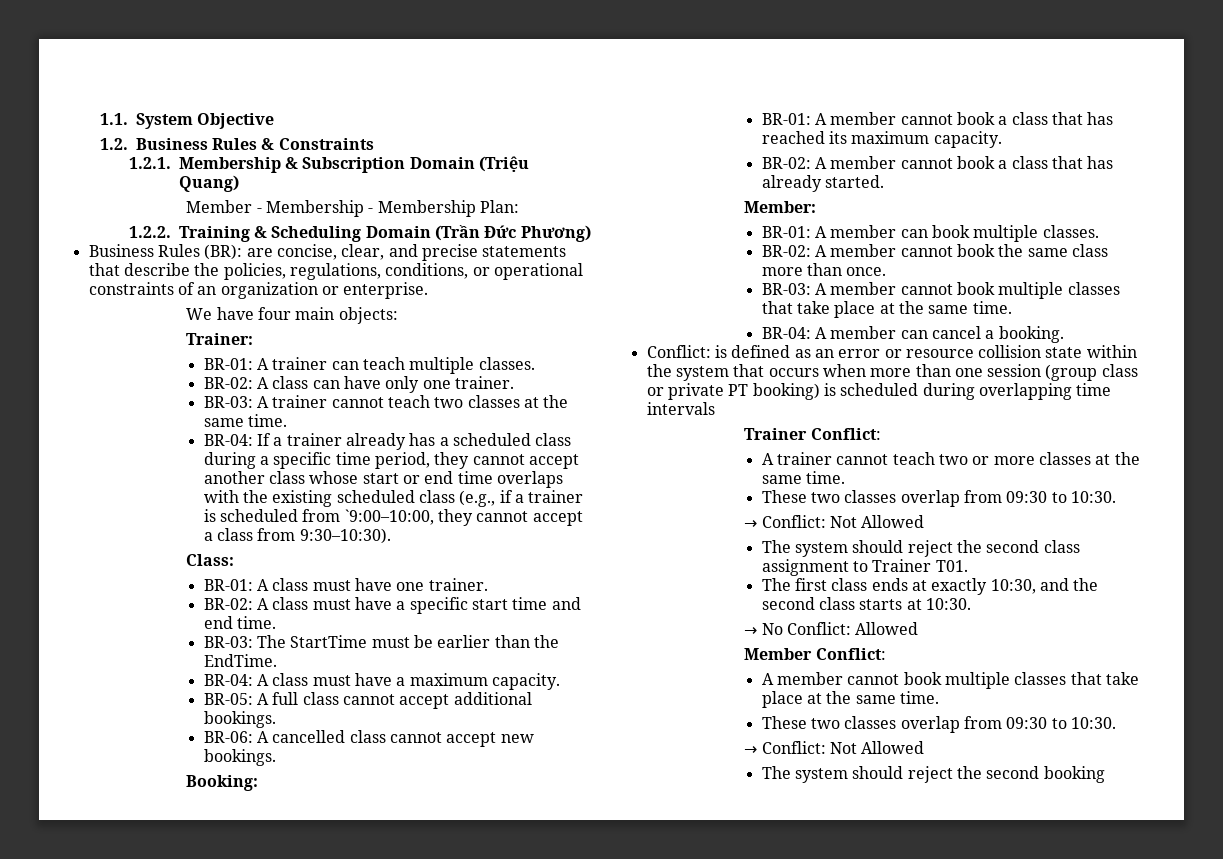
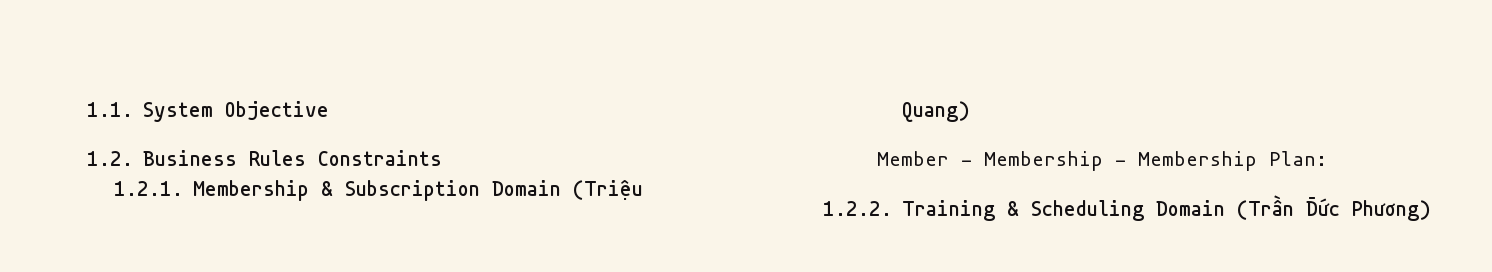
- 1.2. Business Rules & Constraints
+ 1.2. Business Rules Constraints
- Business Rules (BR): are concise, clear, and precise statements that describe the policies, regulations, conditions, or operational constraints of an organization or enterprise.
- We have four main objects:
- Trainer:
- BR-01: A trainer can teach multiple classes.
- BR-02: A class can have only one trainer.
- BR-03: A trainer cannot teach two classes at the same time.
- BR-04: If a trainer already has a scheduled class during a specific time period, they cannot accept another class whose start or end time overlaps with the existing scheduled class (e.g., if a trainer is scheduled from `9:00–10:00, they cannot accept a class from 9:30–10:30).
- Class:
- BR-01: A class must have one trainer.
- BR-02: A class must have a specific start time and end time.
- BR-03: The StartTime must be earlier than the EndTime.
- BR-04: A class must have a maximum capacity.
- BR-05: A full class cannot accept additional bookings.
- BR-06: A cancelled class cannot accept new bookings.
- Booking:
- BR-01: A member cannot book a class that has reached its maximum capacity.
- BR-02: A member cannot book a class that has already started.
- Member:
- BR-01: A member can book multiple classes.
- BR-02: A member cannot book the same class more than once.
- BR-03: A member cannot book multiple classes that take place at the same time.
- BR-04: A member can cancel a booking.
- Conflict: is defined as an error or resource collision state within the system that occurs when more than one session (group class or private PT booking) is scheduled during overlapping time intervals
- Trainer Conflict:
- A trainer cannot teach two or more classes at the same time.
- These two classes overlap from 09:30 to 10:30.
- → Conflict: Not Allowed
- The system should reject the second class assignment to Trainer T01.
- The first class ends at exactly 10:30, and the second class starts at 10:30.
- → No Conflict: Allowed
- Member Conflict:
- A member cannot book multiple classes that take place at the same time.
- These two classes overlap from 09:30 to 10:30.
- → Conflict: Not Allowed
- The system should reject the second booking

